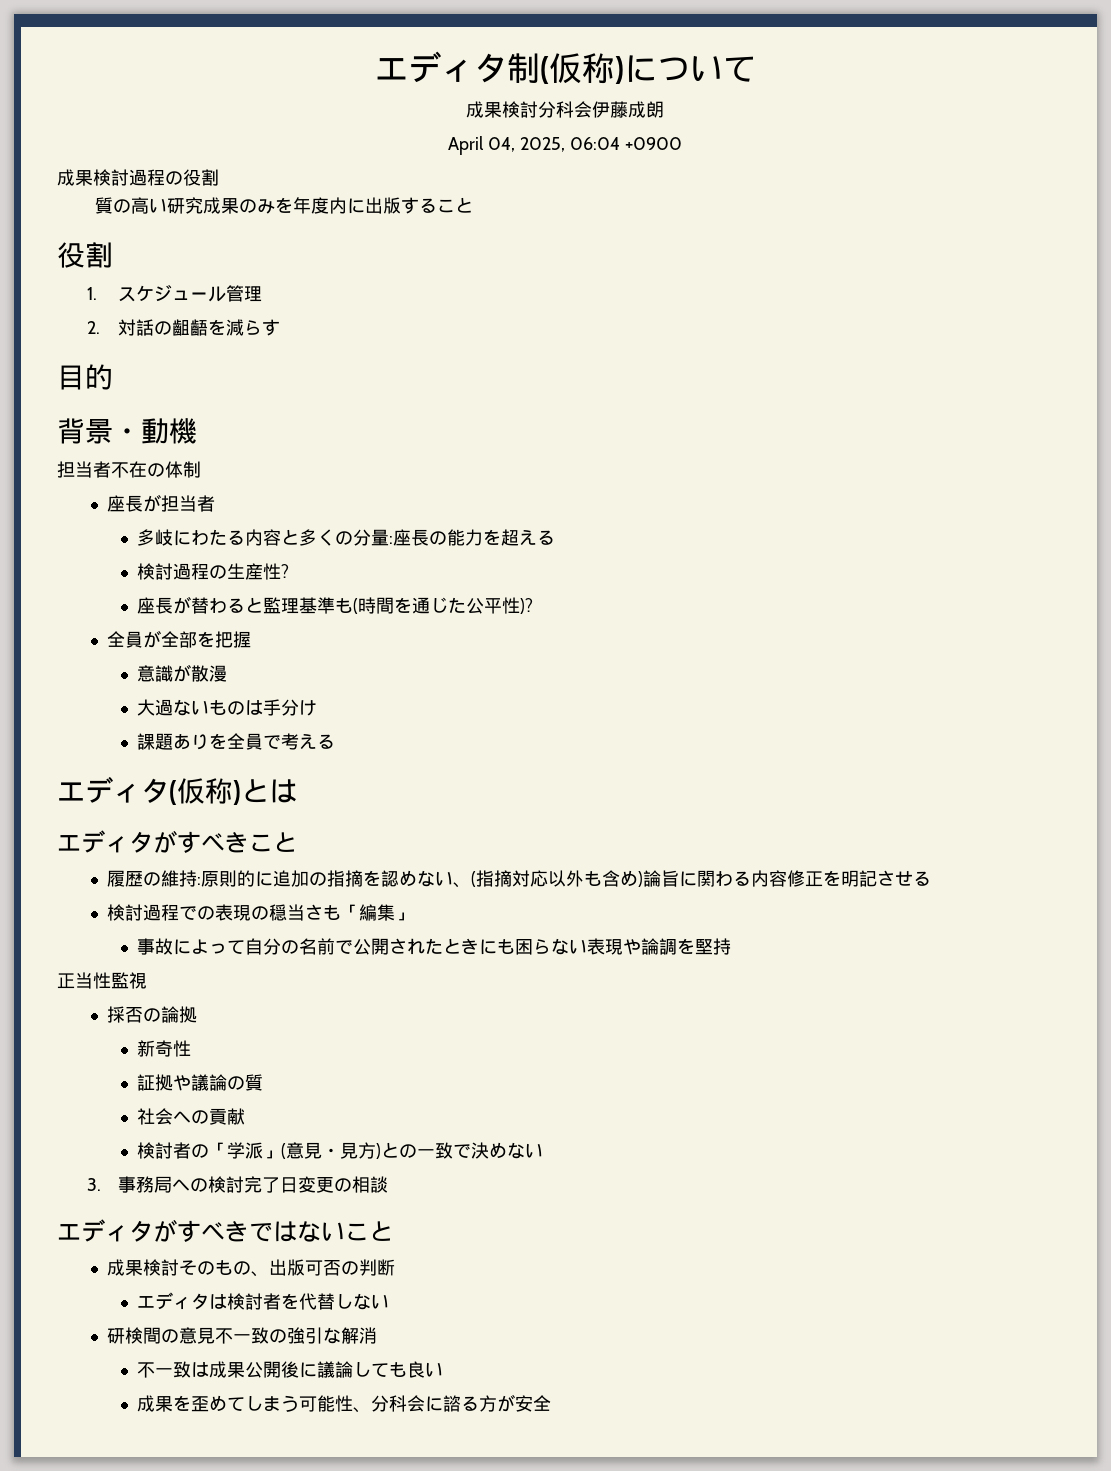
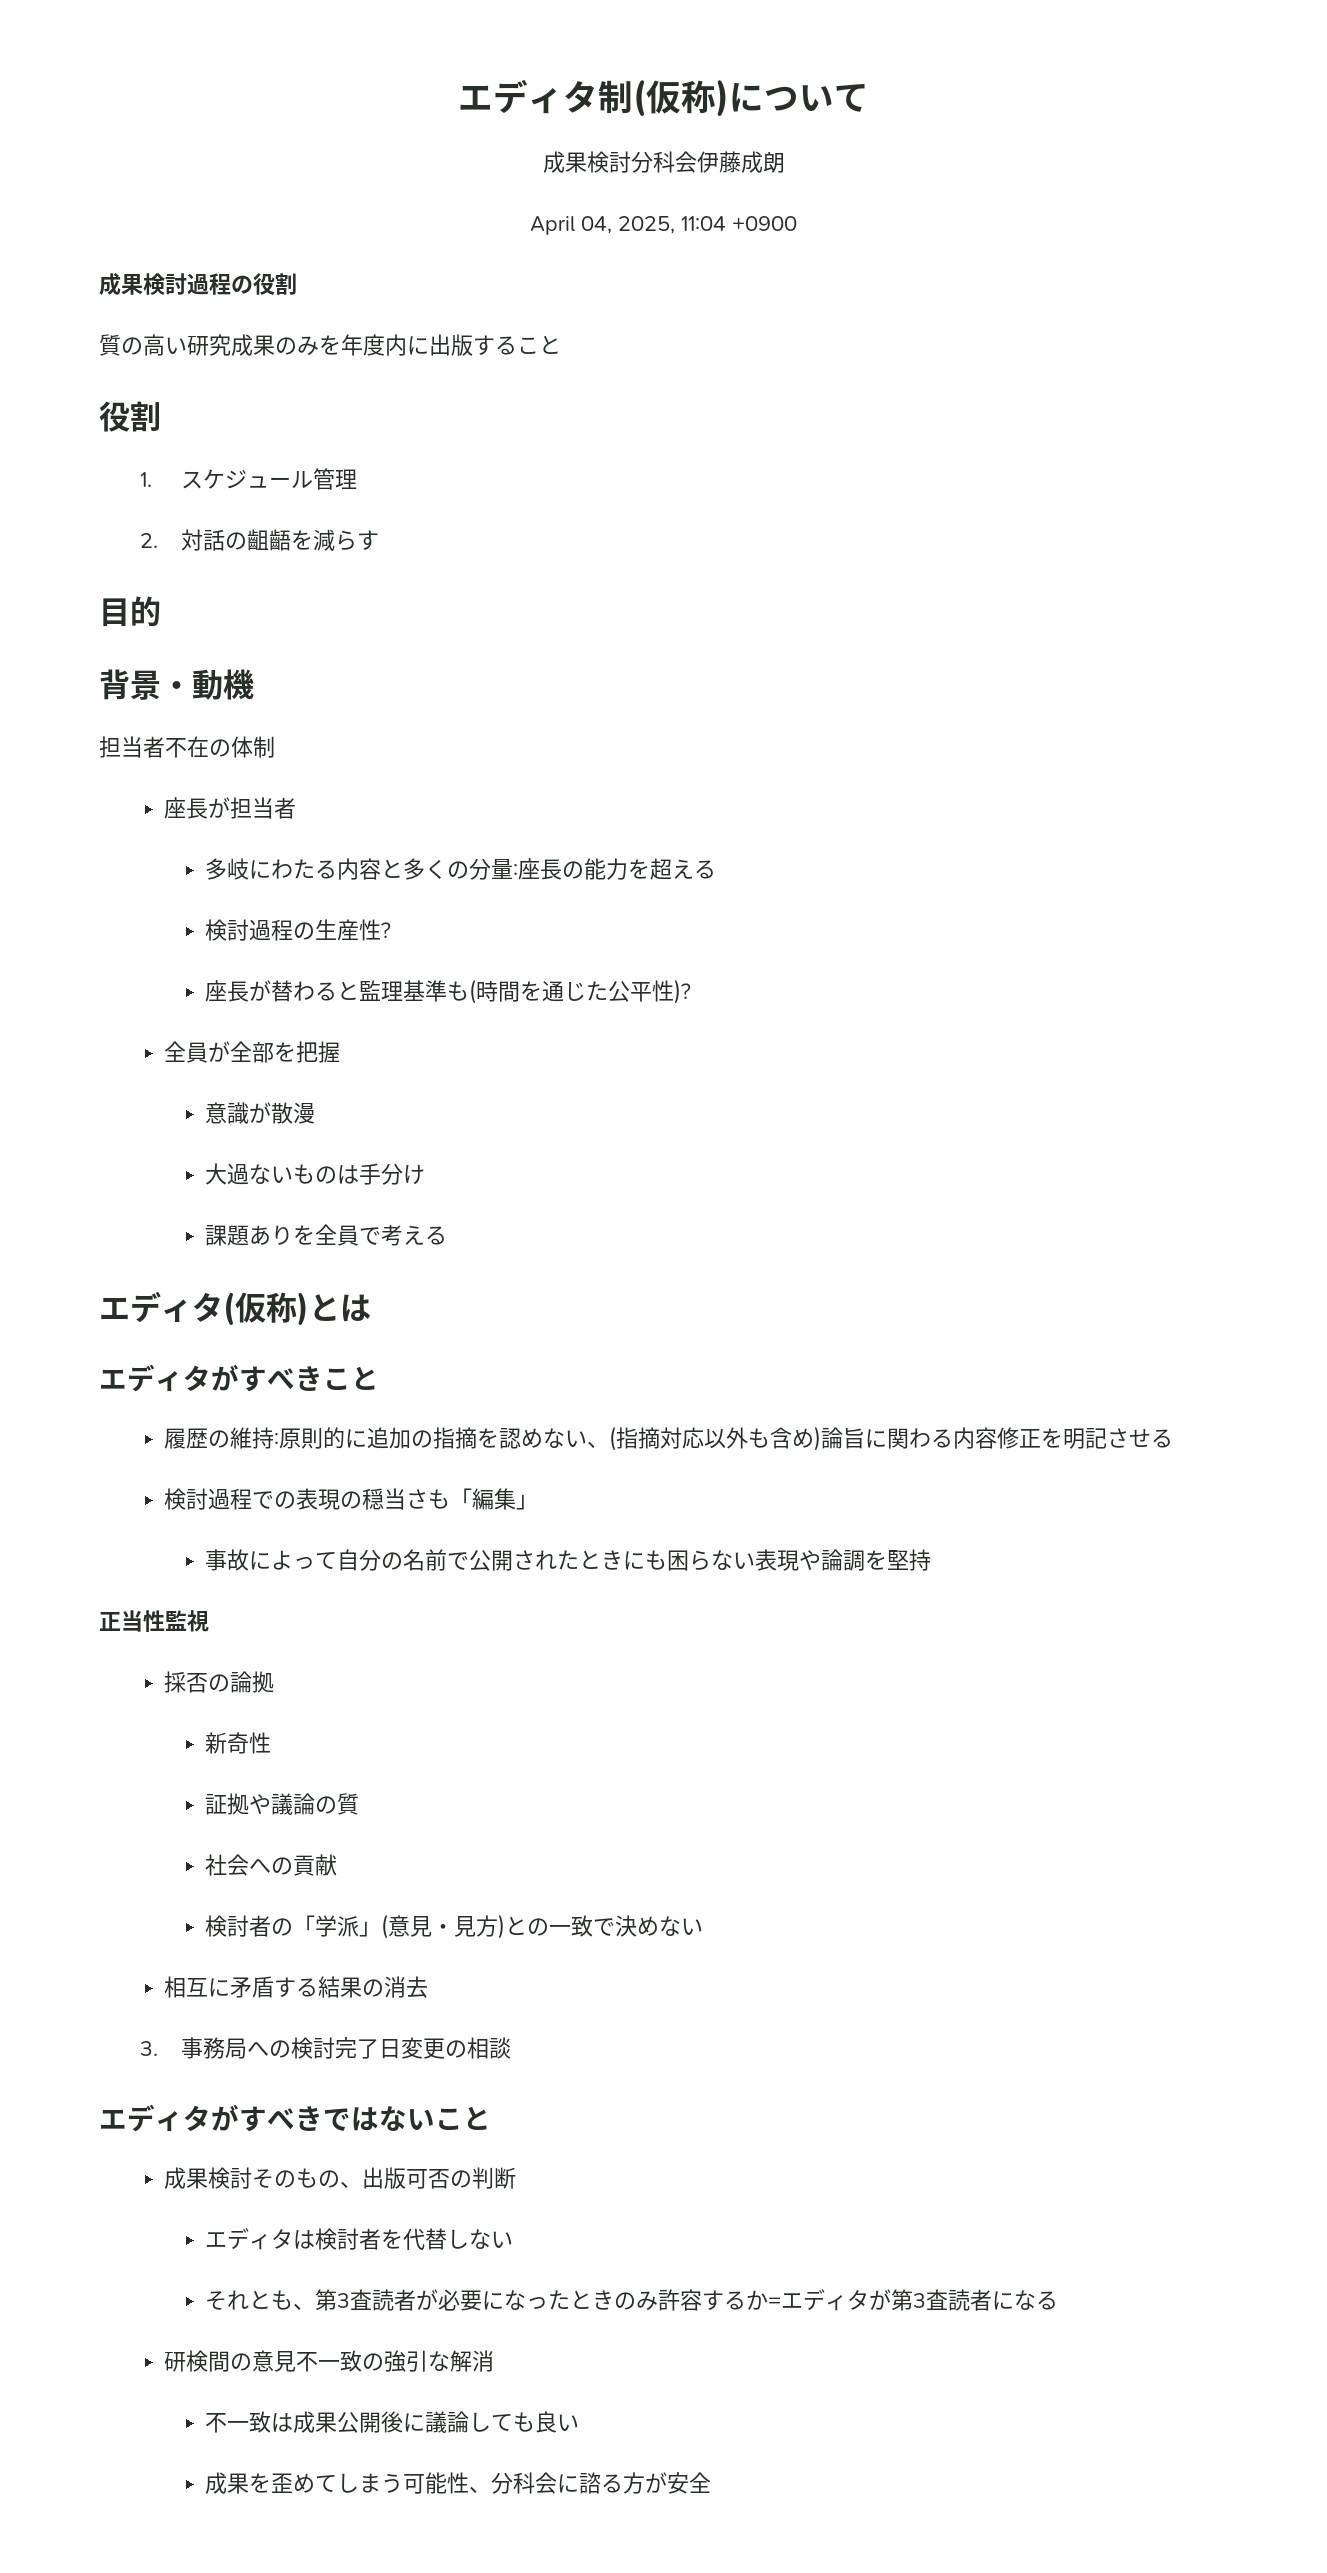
- April 04, 2025, 06:04 +0900
+ April 04, 2025, 11:04 +0900
+ 相互に矛盾する結果の消去
+ それとも、第3査読者が必要になったときのみ許容するか=エディタが第3査読者になる

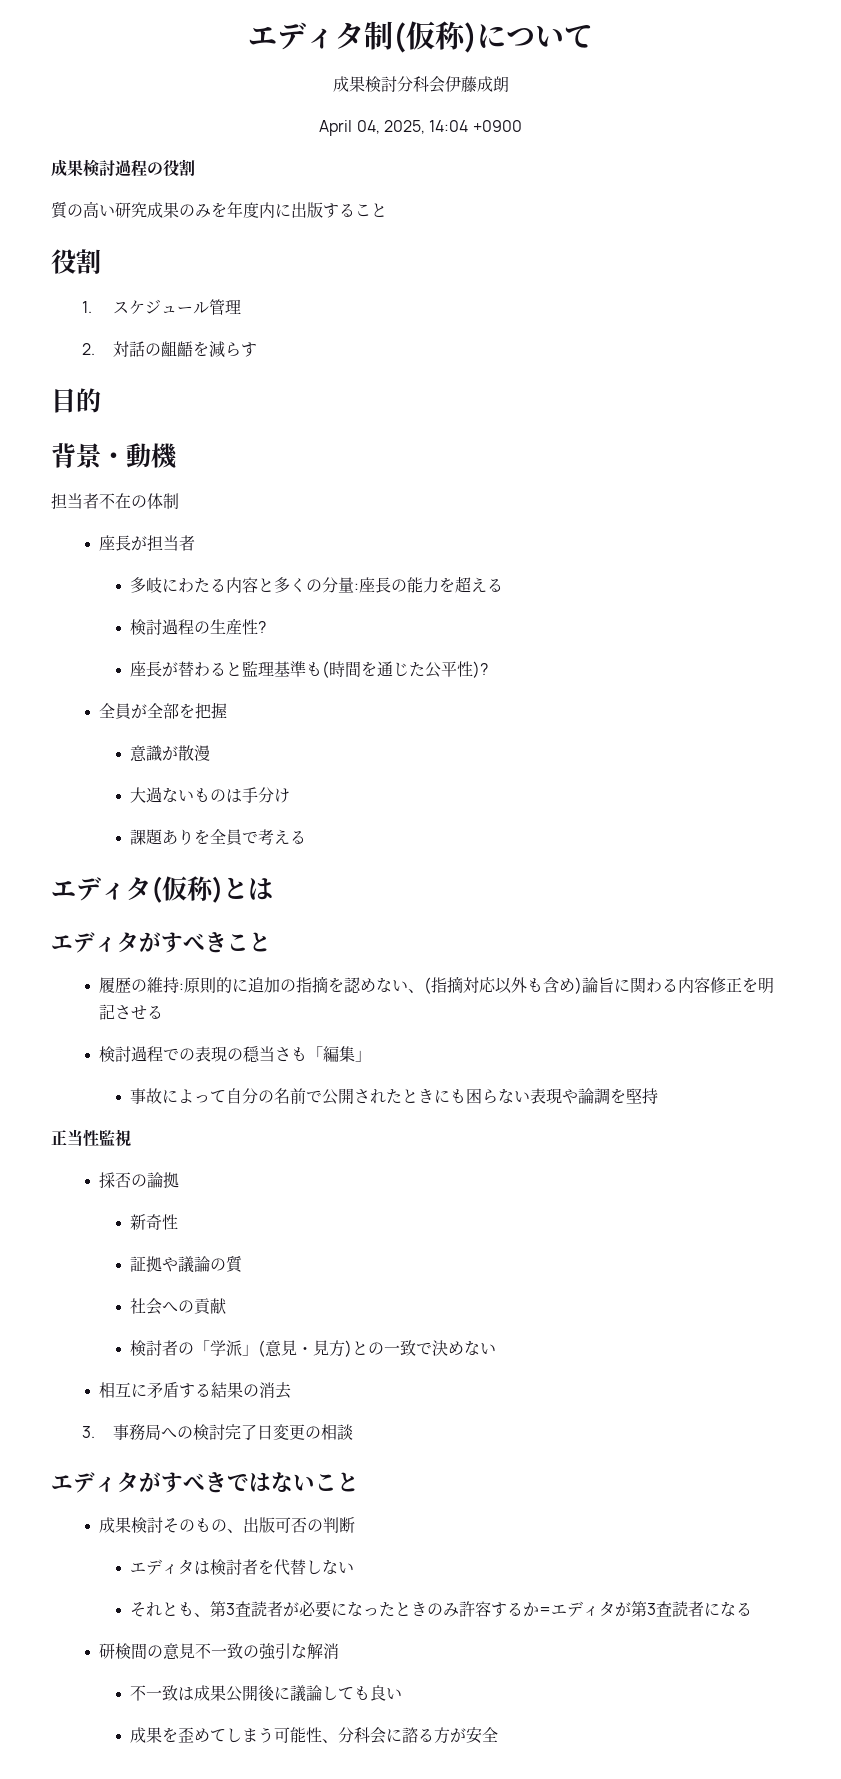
- April 04, 2025, 11:04 +0900
+ April 04, 2025, 14:04 +0900

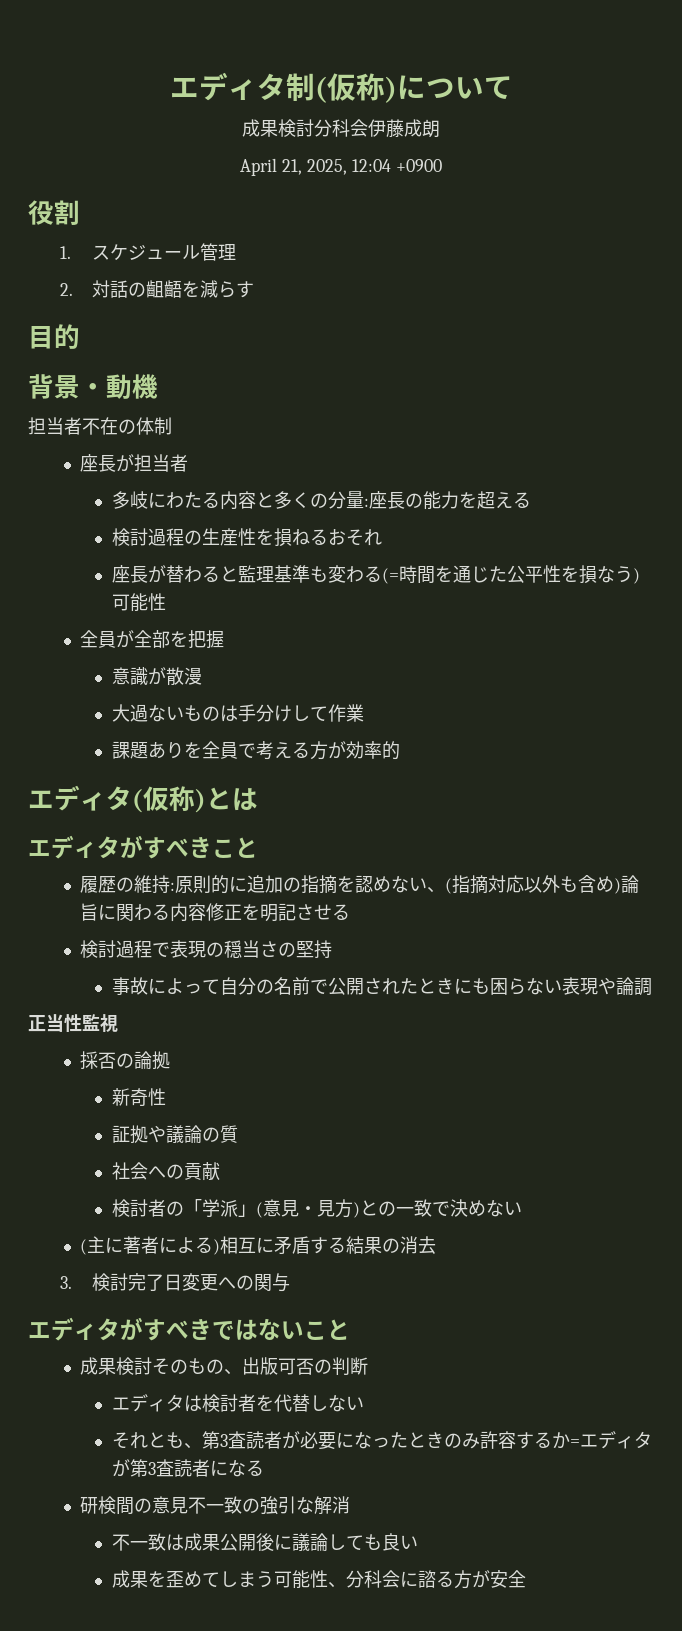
- April 04, 2025, 14:04 +0900
- 成果検討過程の役割
- 質の高い研究成果のみを年度内に出版すること
+ April 21, 2025, 12:04 +0900
- 検討過程の生産性?
+ 検討過程の生産性を損ねるおそれ
- 座長が替わると監理基準も(時間を通じた公平性)?
+ 座長が替わると監理基準も変わる(=時間を通じた公平性を損なう)可能性
- 大過ないものは手分け
+ 大過ないものは手分けして作業
- 課題ありを全員で考える
+ 課題ありを全員で考える方が効率的
- 検討過程での表現の穏当さも「編集」
+ 検討過程で表現の穏当さの堅持
- 事故によって自分の名前で公開されたときにも困らない表現や論調を堅持
+ 事故によって自分の名前で公開されたときにも困らない表現や論調
- 相互に矛盾する結果の消去
+ (主に著者による)相互に矛盾する結果の消去
- 3.事務局への検討完了日変更の相談
+ 3.検討完了日変更への関与

